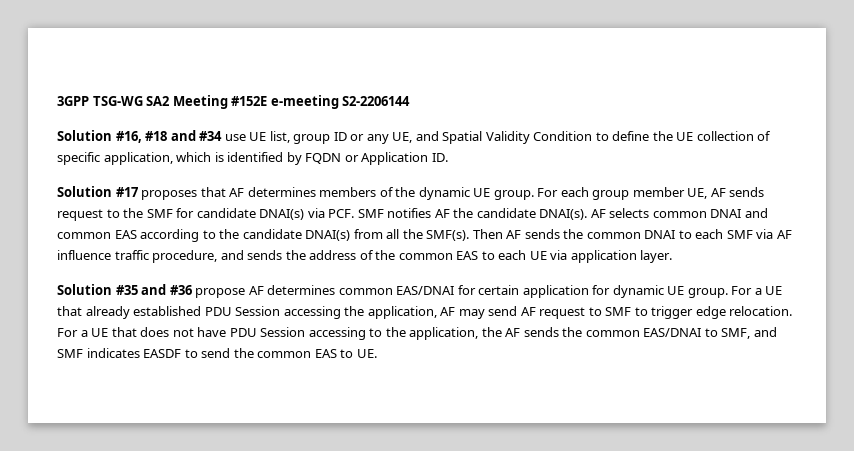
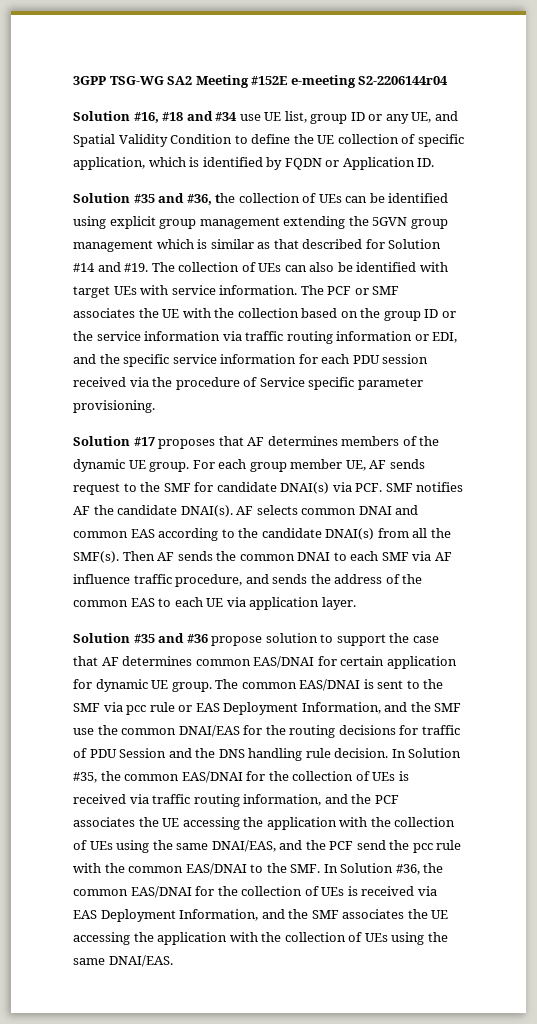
- 3GPP TSG-WG SA2 Meeting #152E e-meeting S2-2206144
+ 3GPP TSG-WG SA2 Meeting #152E e-meeting S2-2206144r04
+ Solution #35 and #36, the collection of UEs can be identified using explicit group management extending the 5GVN group management which is similar as that described for Solution #14 and #19. The collection of UEs can also be identified with target UEs with service information. The PCF or SMF associates the UE with the collection based on the group ID or the service information via traffic routing information or EDI, and the specific service information for each PDU session received via the procedure of Service specific parameter provisioning.
- Solution #35 and #36 propose AF determines common EAS/DNAI for certain application for dynamic UE group.
+ Solution #35 and #36 propose solution to support the case that AF determines common EAS/DNAI for certain application for dynamic UE group.
- For a UE that already established PDU Session accessing the application, AF may send AF request to SMF to trigger edge relocation. For a UE that does not have PDU Session accessing to the application, the AF sends the common EAS/DNAI to SMF, and SMF indicates EASDF to send the common EAS to UE.
+ The common EAS/DNAI is sent to the SMF via pcc rule or EAS Deployment Information, and the SMF use the common DNAI/EAS for the routing decisions for traffic of PDU Session and the DNS handling rule decision. In Solution #35, the common EAS/DNAI for the collection of UEs is received via traffic routing information, and the PCF associates the UE accessing the application with the collection of UEs using the same DNAI/EAS, and the PCF send the pcc rule with the common EAS/DNAI to the SMF. In Solution #36, the common EAS/DNAI for the collection of UEs is received via EAS Deployment Information, and the SMF associates the UE accessing the application with the collection of UEs using the same DNAI/EAS.

